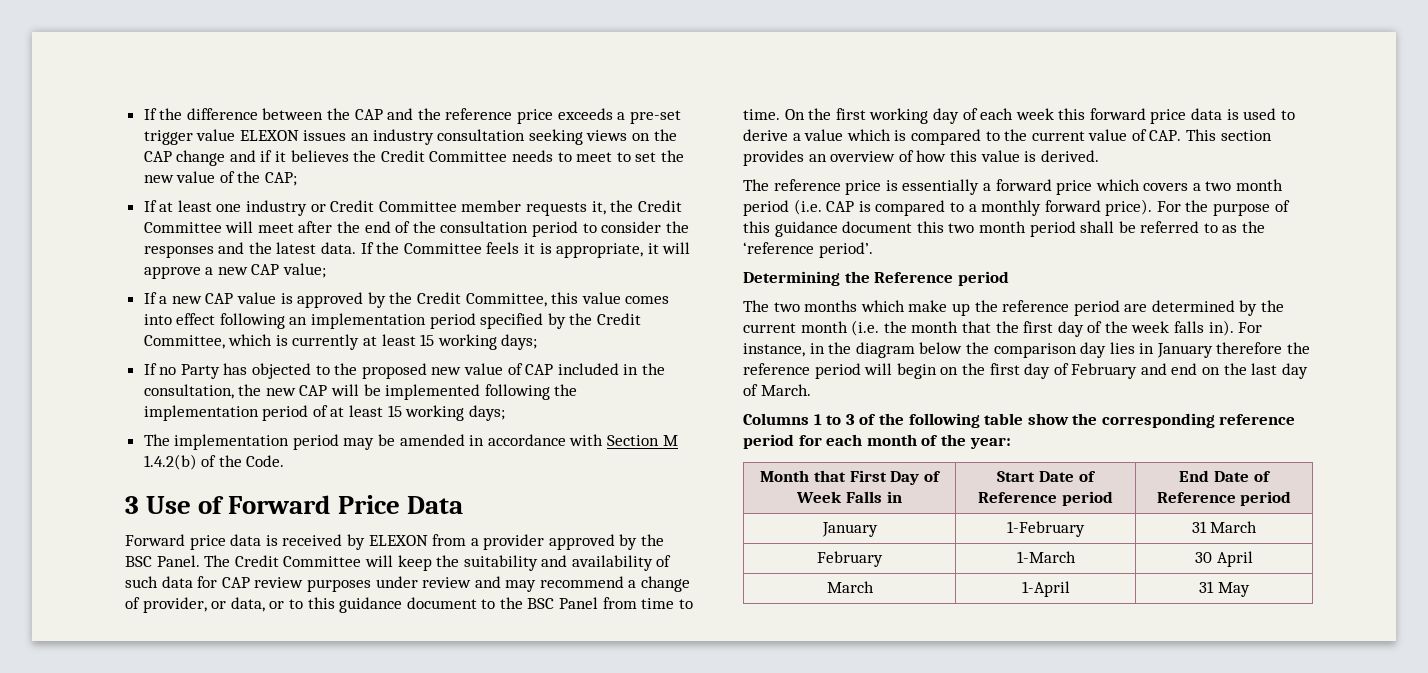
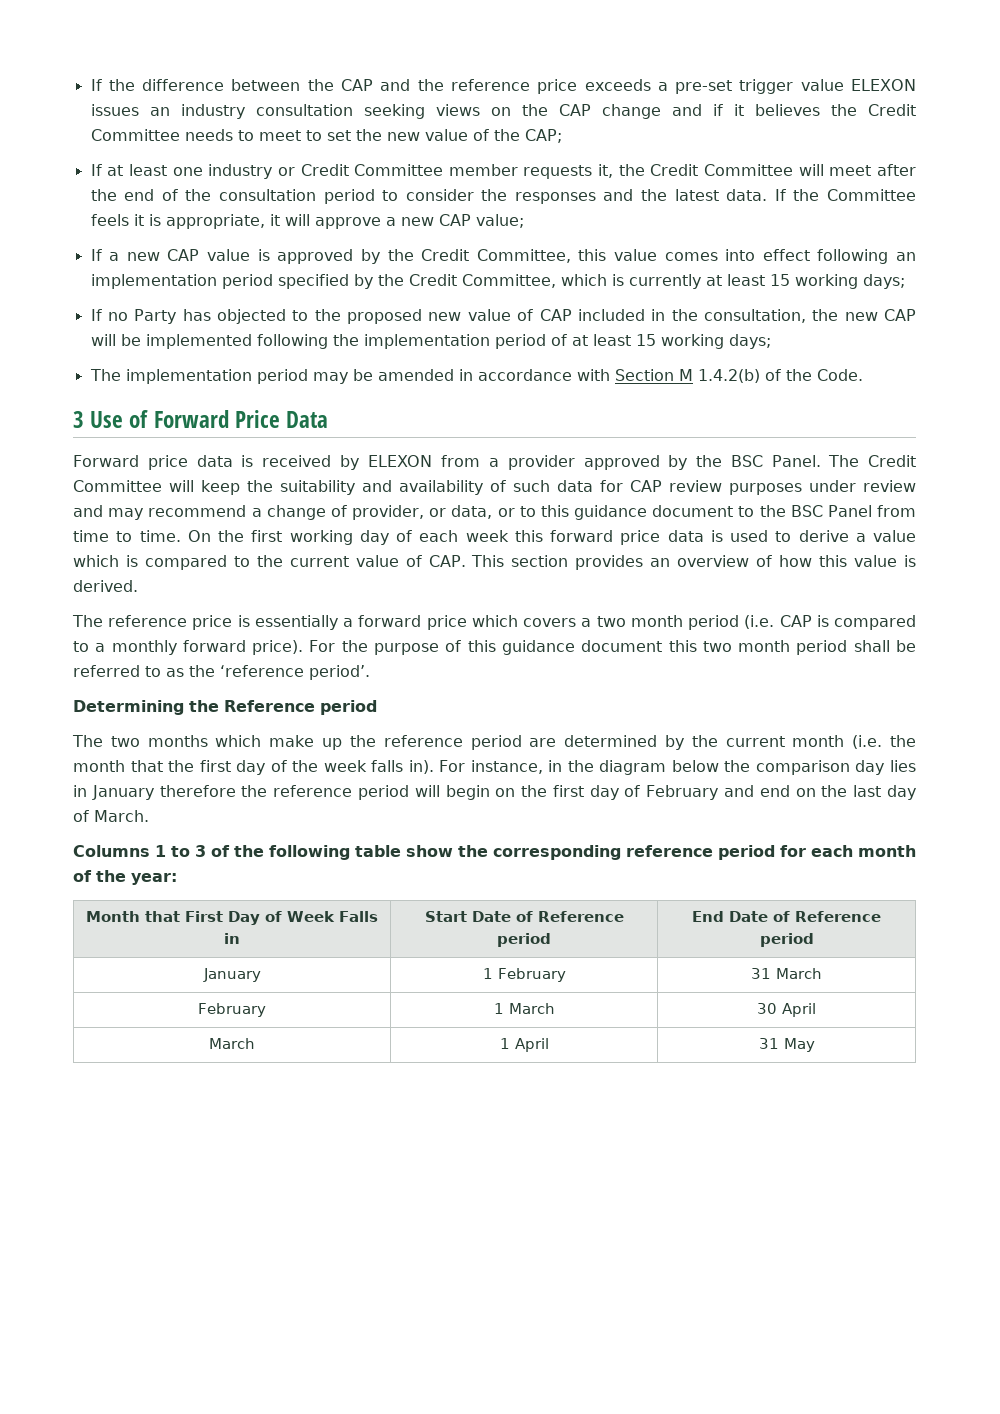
- January | 1-February | 31 March
+ January | 1 February | 31 March
- February | 1-March | 30 April
+ February | 1 March | 30 April
- March | 1-April | 31 May
+ March | 1 April | 31 May

